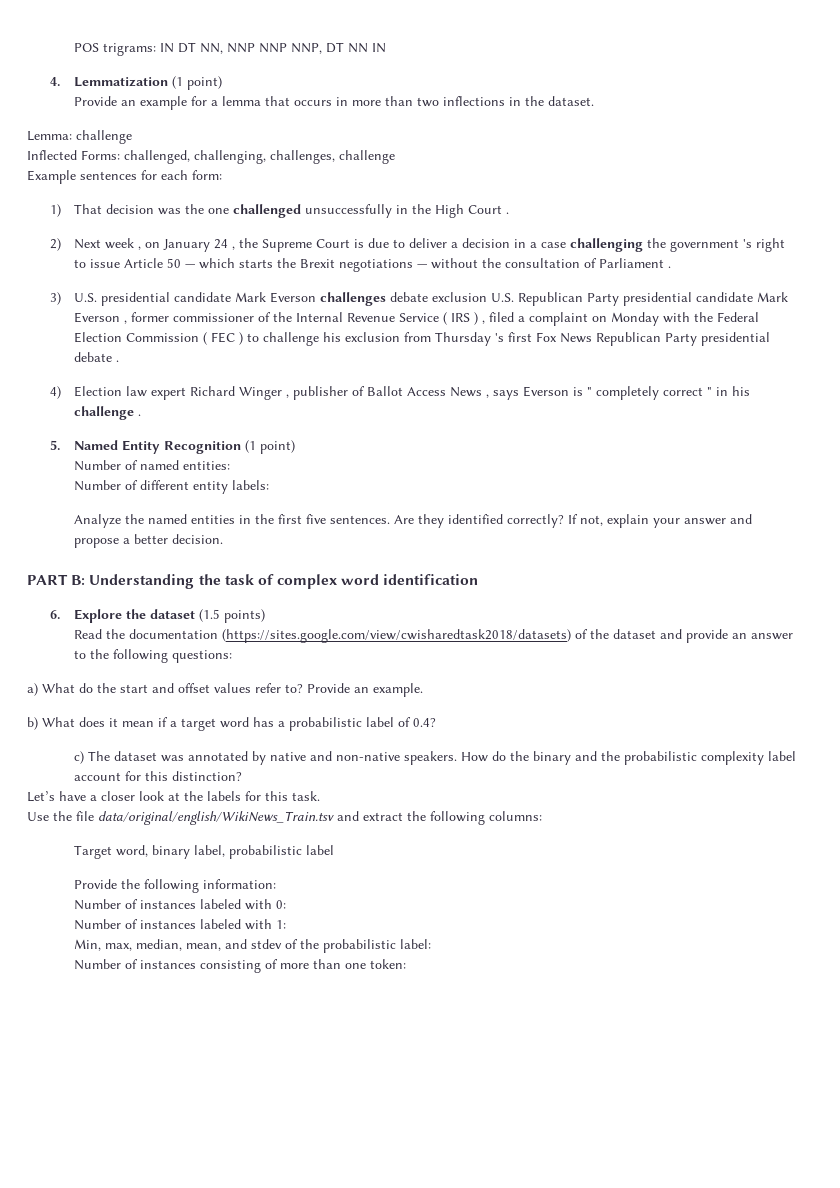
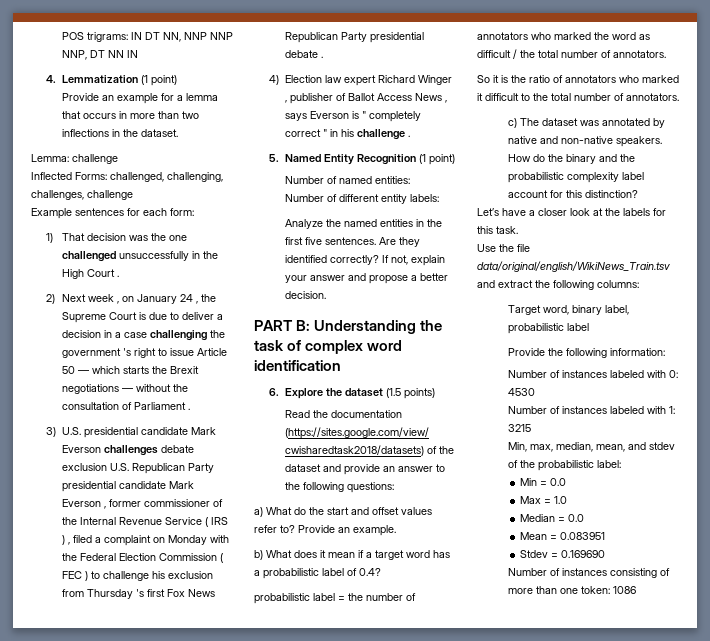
+ probabilistic label = the number of annotators who marked the word as difficult / the total number of annotators.
+ So it is the ratio of annotators who marked it difficult to the total number of annotators.
- Number of instances labeled with 0:
+ Number of instances labeled with 0: 4530
- Number of instances labeled with 1:
+ Number of instances labeled with 1: 3215
+ Min = 0.0
+ Max = 1.0
+ Median = 0.0
+ Mean = 0.083951
+ Stdev = 0.169690
- Number of instances consisting of more than one token:
+ Number of instances consisting of more than one token: 1086

